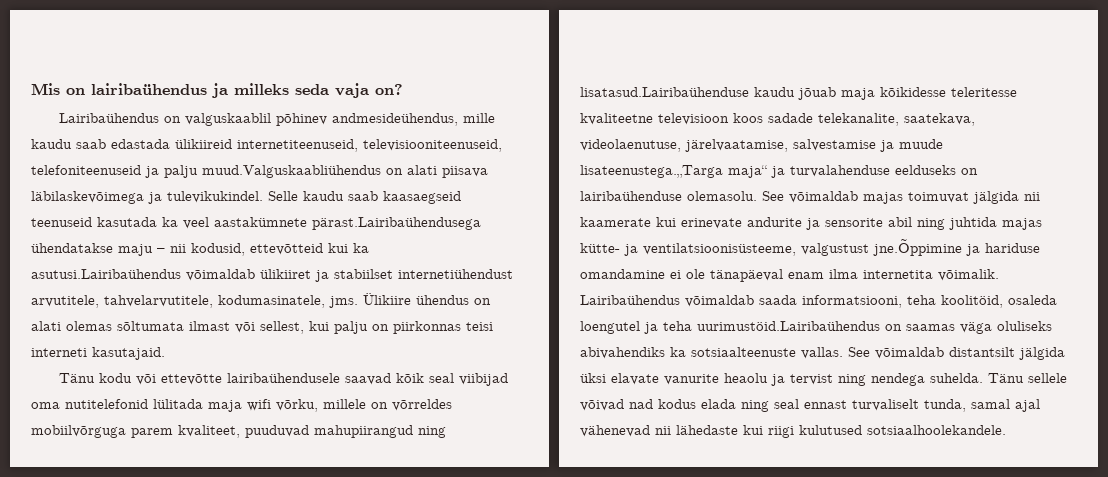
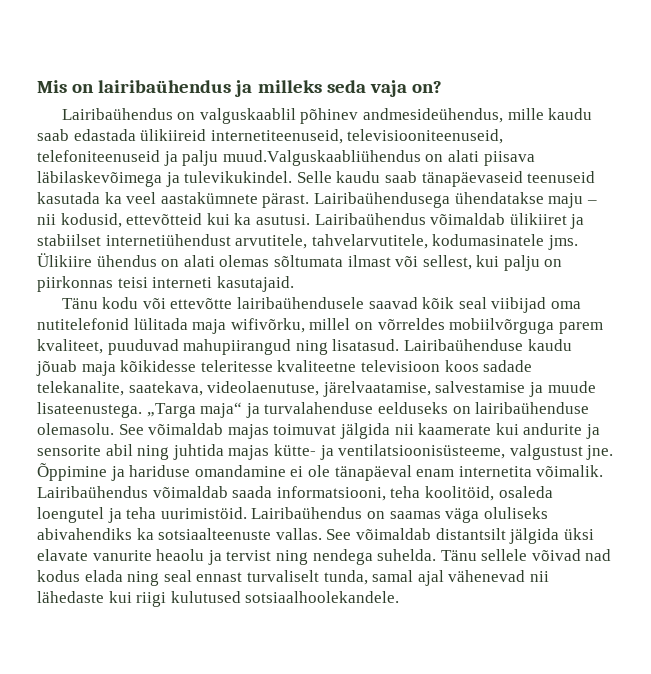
- Selle kaudu saab kaasaegseid teenuseid kasutada ka veel aastakümnete pärast.Lairibaühendusega ühendatakse maju – nii kodusid, ettevõtteid kui ka asutusi.Lairibaühendus võimaldab ülikiiret ja stabiilset internetiühendust arvutitele, tahvelarvutitele, kodumasinatele, jms.
+ Selle kaudu saab tänapäevaseid teenuseid kasutada ka veel aastakümnete pärast. Lairibaühendusega ühendatakse maju – nii kodusid, ettevõtteid kui ka asutusi. Lairibaühendus võimaldab ülikiiret ja stabiilset internetiühendust arvutitele, tahvelarvutitele, kodumasinatele jms.
- Tänu kodu või ettevõtte lairibaühendusele saavad kõik seal viibijad oma nutitelefonid lülitada maja wifi võrku, millele on võrreldes mobiilvõrguga parem kvaliteet, puuduvad mahupiirangud ning lisatasud.Lairibaühenduse kaudu jõuab maja kõikidesse teleritesse kvaliteetne televisioon koos sadade telekanalite, saatekava, videolaenutuse, järelvaatamise, salvestamise ja muude lisateenustega.„Targa maja“ ja turvalahenduse eelduseks on lairibaühenduse olemasolu.
+ Tänu kodu või ettevõtte lairibaühendusele saavad kõik seal viibijad oma nutitelefonid lülitada maja wifivõrku, millel on võrreldes mobiilvõrguga parem kvaliteet, puuduvad mahupiirangud ning lisatasud. Lairibaühenduse kaudu jõuab maja kõikidesse teleritesse kvaliteetne televisioon koos sadade telekanalite, saatekava, videolaenutuse, järelvaatamise, salvestamise ja muude lisateenustega. „Targa maja“ ja turvalahenduse eelduseks on lairibaühenduse olemasolu.
- See võimaldab majas toimuvat jälgida nii kaamerate kui erinevate andurite ja sensorite abil ning juhtida majas kütte- ja ventilatsioonisüsteeme, valgustust jne.Õppimine ja hariduse omandamine ei ole tänapäeval enam ilma internetita võimalik.
+ See võimaldab majas toimuvat jälgida nii kaamerate kui andurite ja sensorite abil ning juhtida majas kütte- ja ventilatsioonisüsteeme, valgustust jne. Õppimine ja hariduse omandamine ei ole tänapäeval enam internetita võimalik.
- Lairibaühendus võimaldab saada informatsiooni, teha koolitöid, osaleda loengutel ja teha uurimustöid.Lairibaühendus on saamas väga oluliseks abivahendiks ka sotsiaalteenuste vallas.
+ Lairibaühendus võimaldab saada informatsiooni, teha koolitöid, osaleda loengutel ja teha uurimistöid. Lairibaühendus on saamas väga oluliseks abivahendiks ka sotsiaalteenuste vallas.

